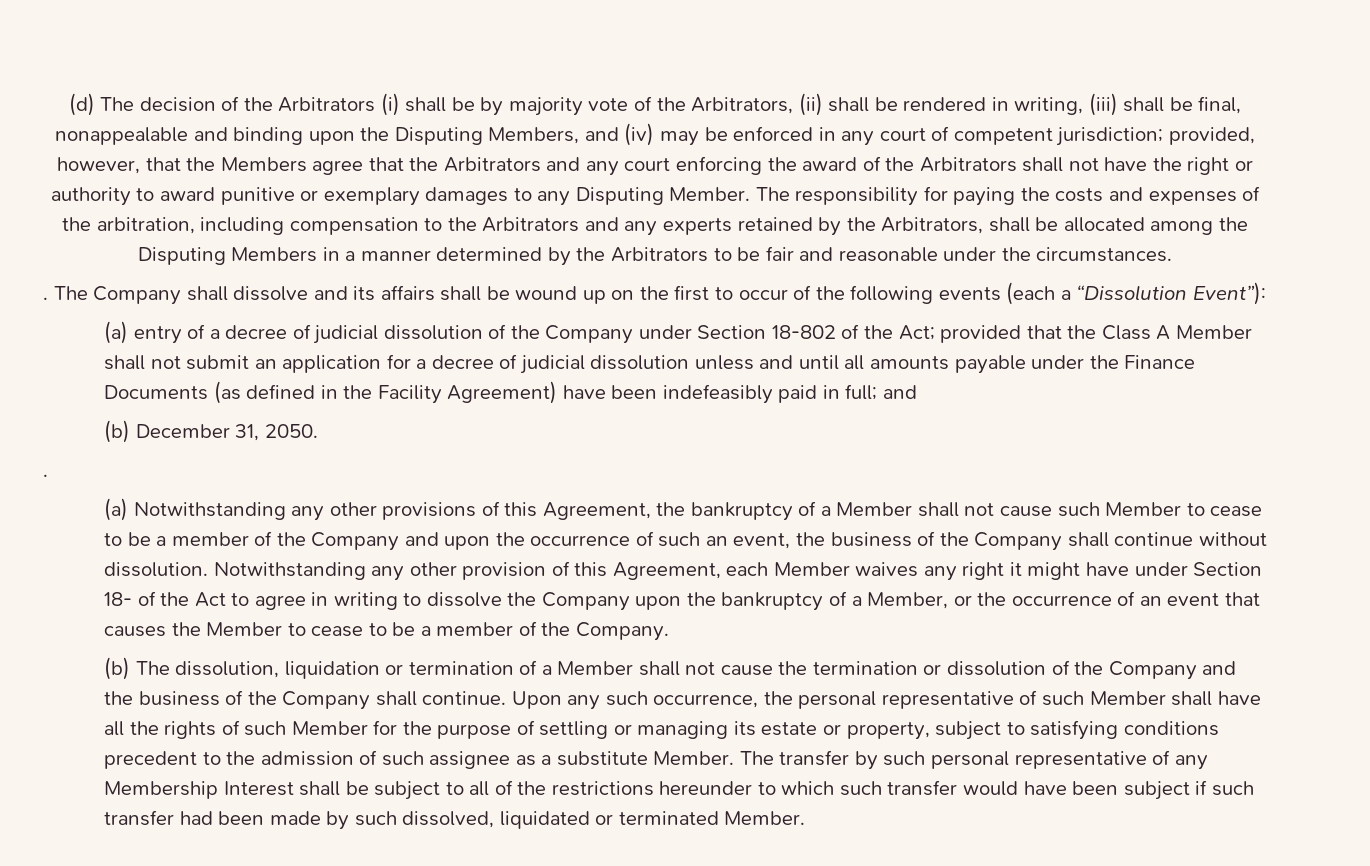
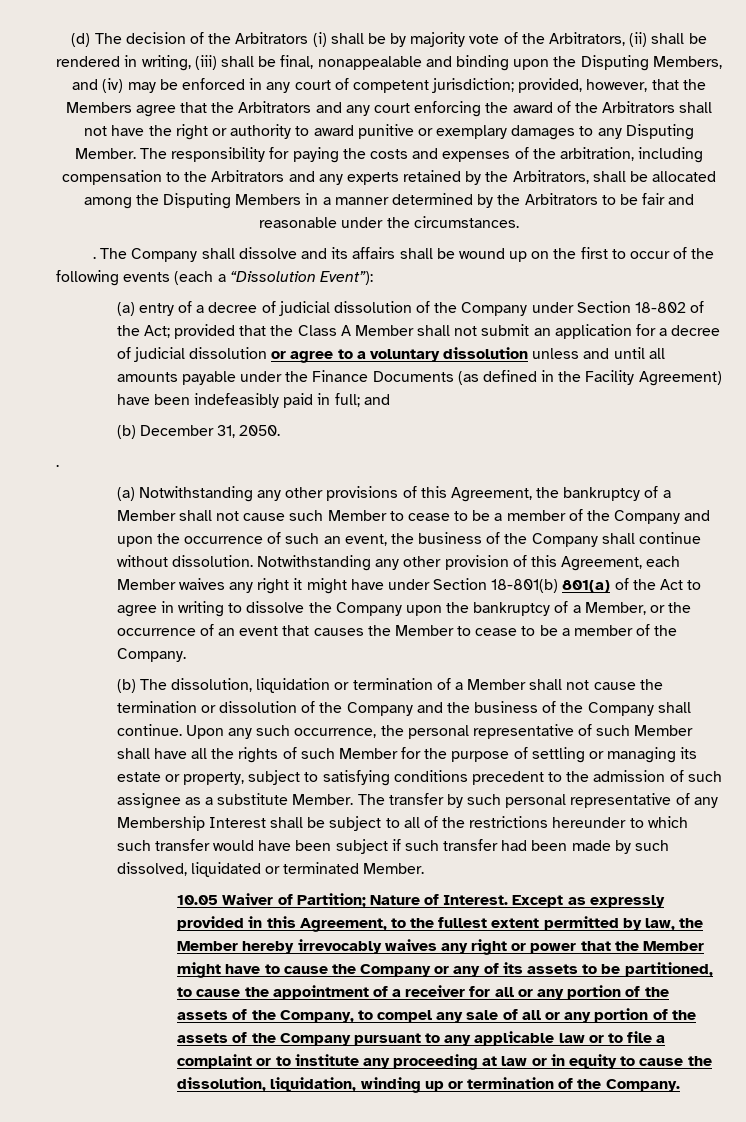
- (a) entry of a decree of judicial dissolution of the Company under Section 18-802 of the Act; provided that the Class A Member shall not submit an application for a decree of judicial dissolution unless and until all amounts payable under the Finance Documents (as defined in the Facility Agreement) have been indefeasibly paid in full; and
+ (a) entry of a decree of judicial dissolution of the Company under Section 18-802 of the Act; provided that the Class A Member shall not submit an application for a decree of judicial dissolution or agree to a voluntary dissolution unless and until all amounts payable under the Finance Documents (as defined in the Facility Agreement) have been indefeasibly paid in full; and
- Notwithstanding any other provision of this Agreement, each Member waives any right it might have under Section 18- of the Act to agree in writing to dissolve the Company upon the bankruptcy of a Member, or the occurrence of an event that causes the Member to cease to be a member of the Company.
+ Notwithstanding any other provision of this Agreement, each Member waives any right it might have under Section 18-801(b) 801(a) of the Act to agree in writing to dissolve the Company upon the bankruptcy of a Member, or the occurrence of an event that causes the Member to cease to be a member of the Company.
+ 10.05 Waiver of Partition; Nature of Interest. Except as expressly provided in this Agreement, to the fullest extent permitted by law, the Member hereby irrevocably waives any right or power that the Member might have to cause the Company or any of its assets to be partitioned, to cause the appointment of a receiver for all or any portion of the assets of the Company, to compel any sale of all or any portion of the assets of the Company pursuant to any applicable law or to file a complaint or to institute any proceeding at law or in equity to cause the dissolution, liquidation, winding up or termination of the Company.

